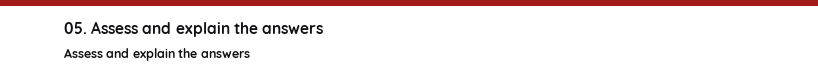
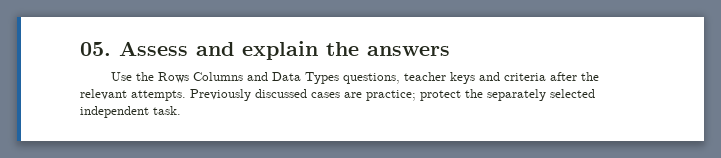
  05. Assess and explain the answers
- Assess and explain the answers
+ Use the Rows Columns and Data Types questions, teacher keys and criteria after the relevant attempts. Previously discussed cases are practice; protect the separately selected independent task.

